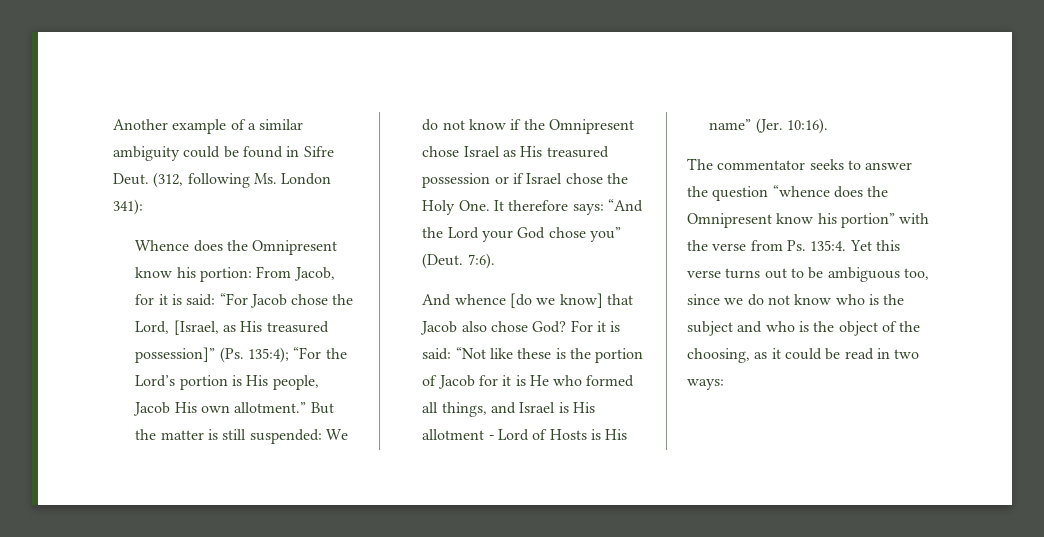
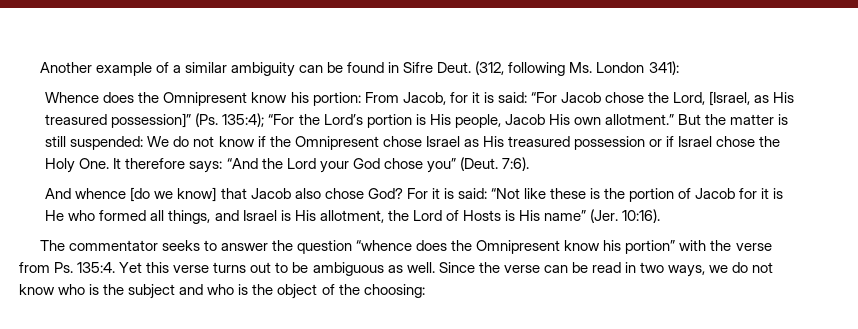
- Another example of a similar ambiguity could be found in Sifre Deut.
+ Another example of a similar ambiguity can be found in Sifre Deut.
- For it is said: “Not like these is the portion of Jacob for it is He who formed all things, and Israel is His allotment - Lord of Hosts is His name” (Jer. 10:16).
+ For it is said: “Not like these is the portion of Jacob for it is He who formed all things, and Israel is His allotment, the Lord of Hosts is His name” (Jer. 10:16).
- Yet this verse turns out to be ambiguous too, since we do not know who is the subject and who is the object of the choosing, as it could be read in two ways:
+ Yet this verse turns out to be ambiguous as well. Since the verse can be read in two ways, we do not know who is the subject and who is the object of the choosing:

